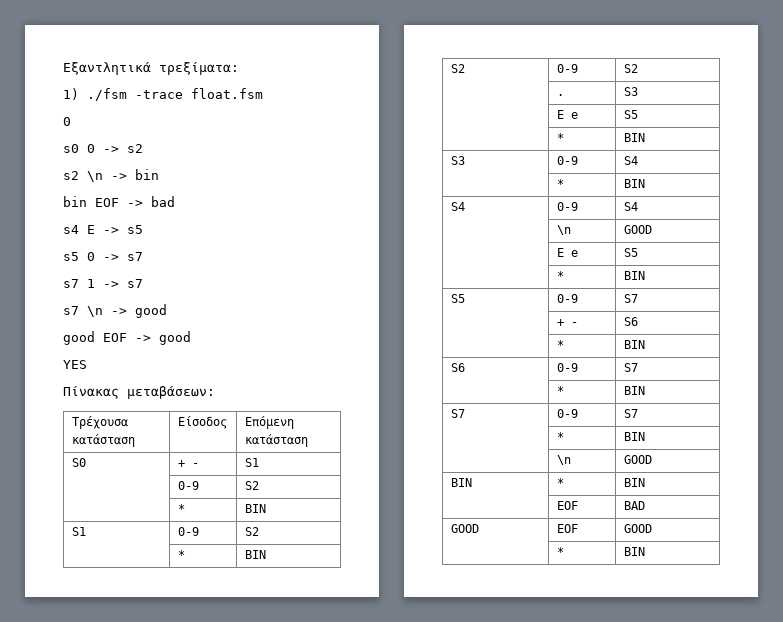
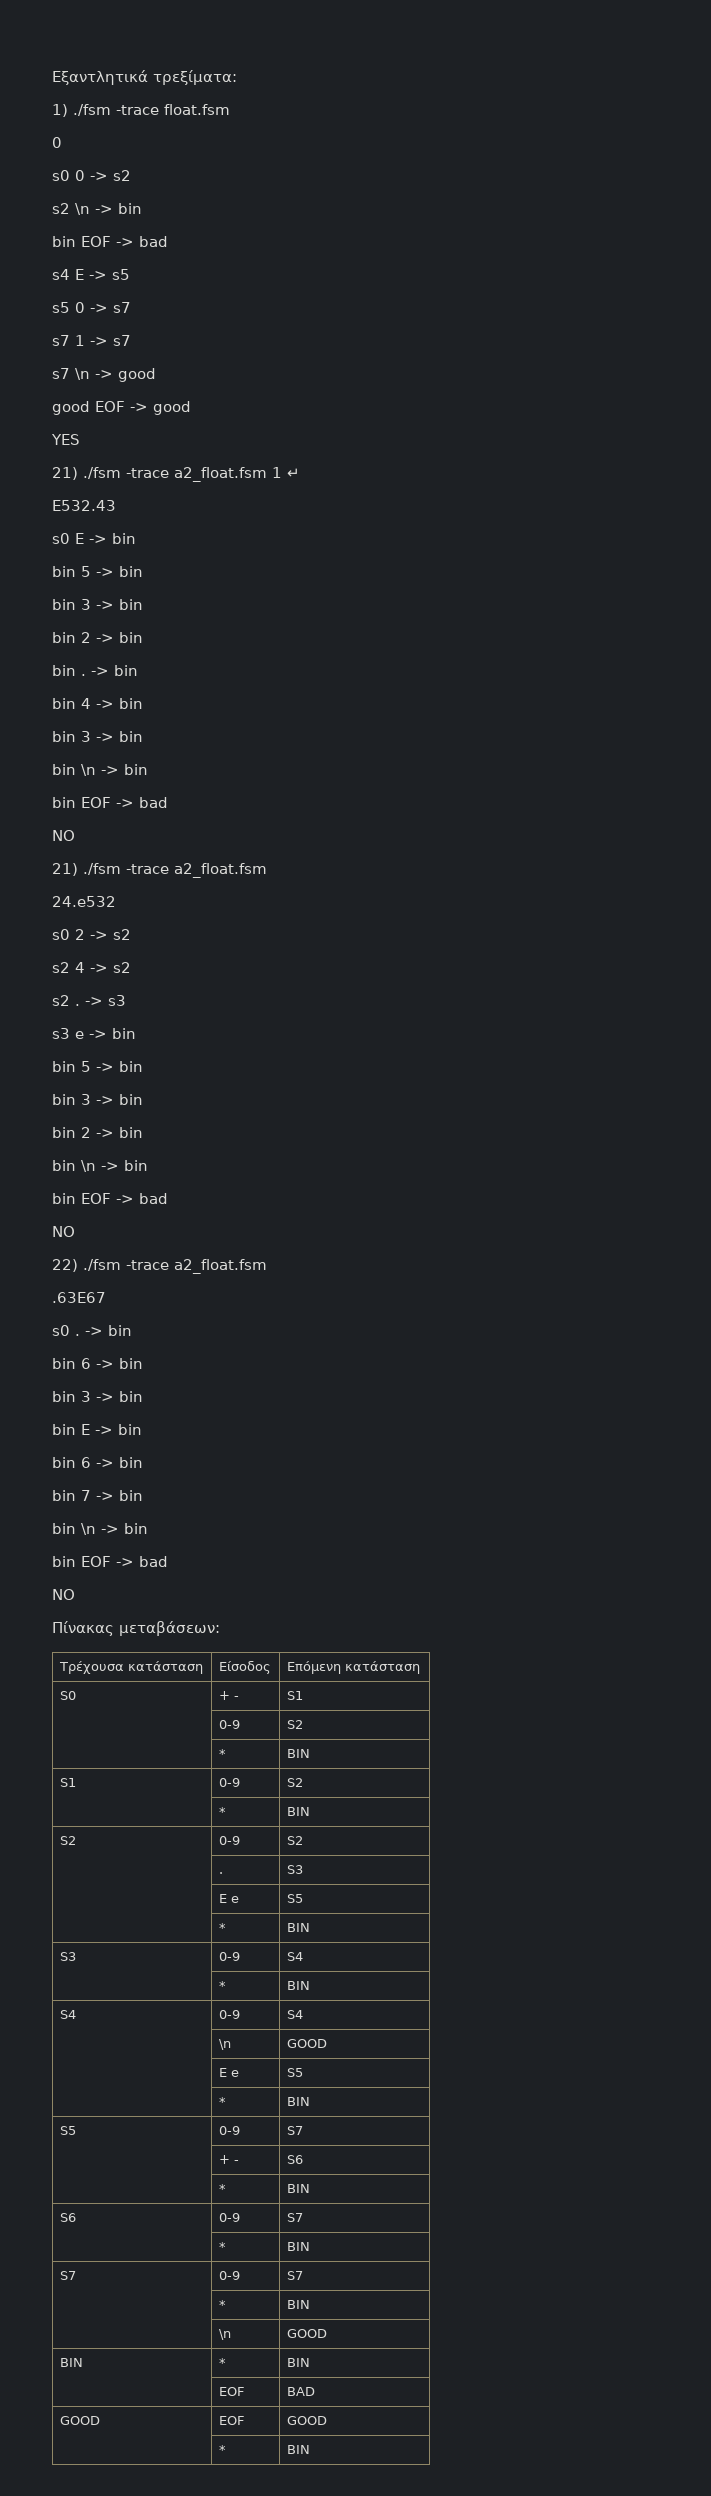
+ 21) ./fsm -trace a2_float.fsm 1 ↵
+ E532.43
+ s0 E -> bin
+ bin 5 -> bin
+ bin 3 -> bin
+ bin 2 -> bin
+ bin . -> bin
+ bin 4 -> bin
+ bin 3 -> bin
+ bin \n -> bin
+ bin EOF -> bad
+ NO
+ 21) ./fsm -trace a2_float.fsm
+ 24.e532
+ s0 2 -> s2
+ s2 4 -> s2
+ s2 . -> s3
+ s3 e -> bin
+ bin 5 -> bin
+ bin 3 -> bin
+ bin 2 -> bin
+ bin \n -> bin
+ bin EOF -> bad
+ NO
+ 22) ./fsm -trace a2_float.fsm
+ .63E67
+ s0 . -> bin
+ bin 6 -> bin
+ bin 3 -> bin
+ bin E -> bin
+ bin 6 -> bin
+ bin 7 -> bin
+ bin \n -> bin
+ bin EOF -> bad
+ NO

